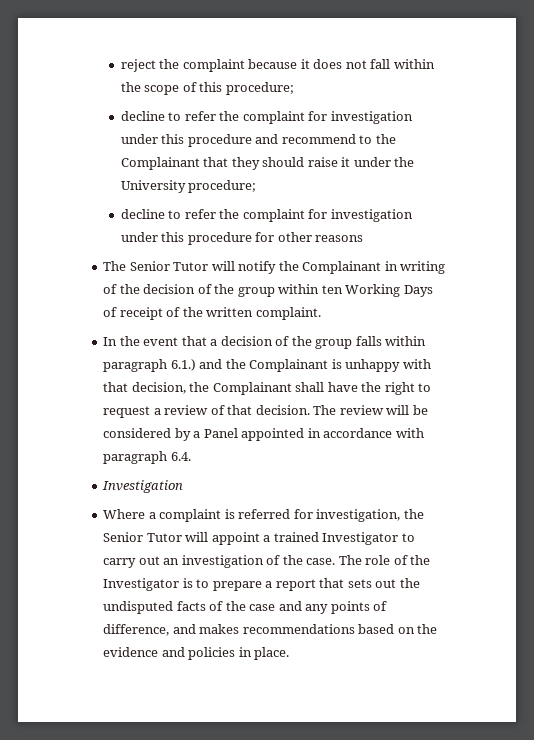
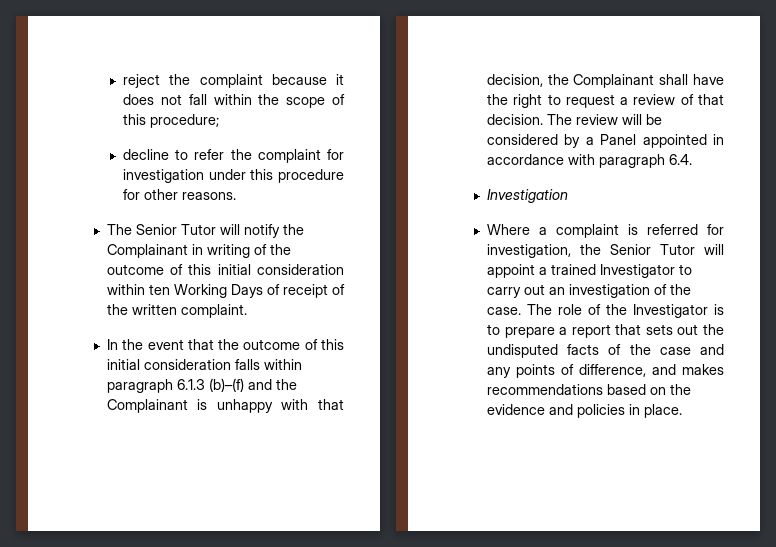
- decline to refer the complaint for investigation under this procedure and recommend to the Complainant that they should raise it under the University procedure;
- decline to refer the complaint for investigation under this procedure for other reasons
+ decline to refer the complaint for investigation under this procedure for other reasons.
- The Senior Tutor will notify the Complainant in writing of the decision of the group within ten Working Days of receipt of the written complaint.
+ The Senior Tutor will notify the Complainant in writing of the outcome of this initial consideration within ten Working Days of receipt of the written complaint.
- In the event that a decision of the group falls within paragraph 6.1.) and the Complainant is unhappy with that decision, the Complainant shall have the right to request a review of that decision.
+ In the event that the outcome of this initial consideration falls within paragraph 6.1.3 (b)–(f) and the Complainant is unhappy with that decision, the Complainant shall have the right to request a review of that decision.

